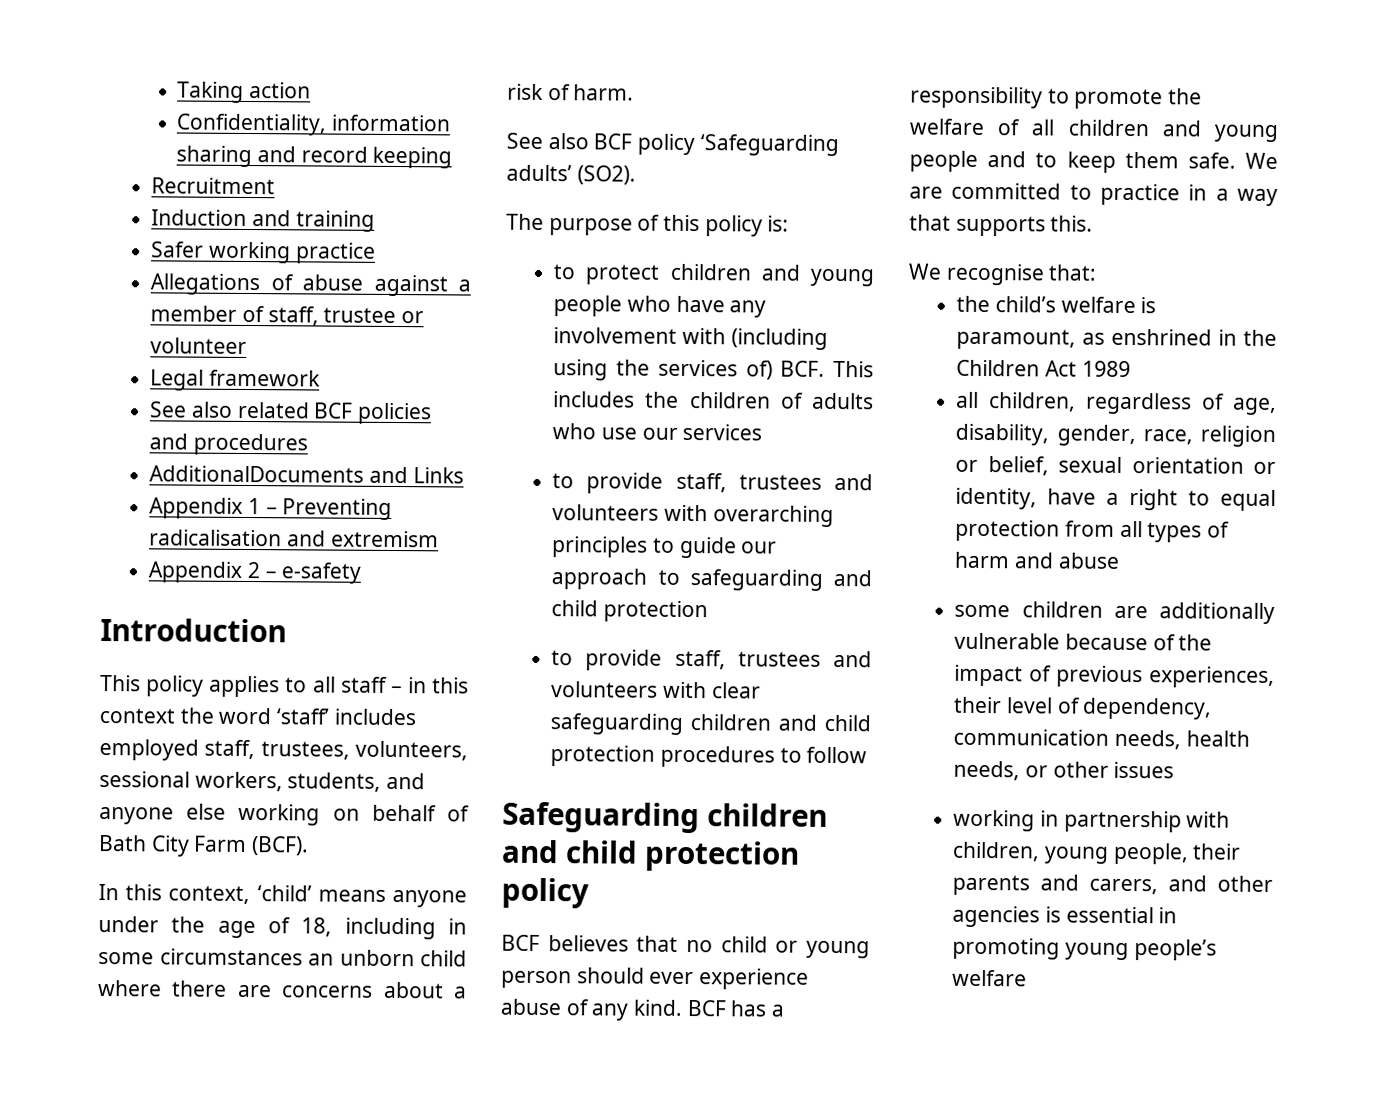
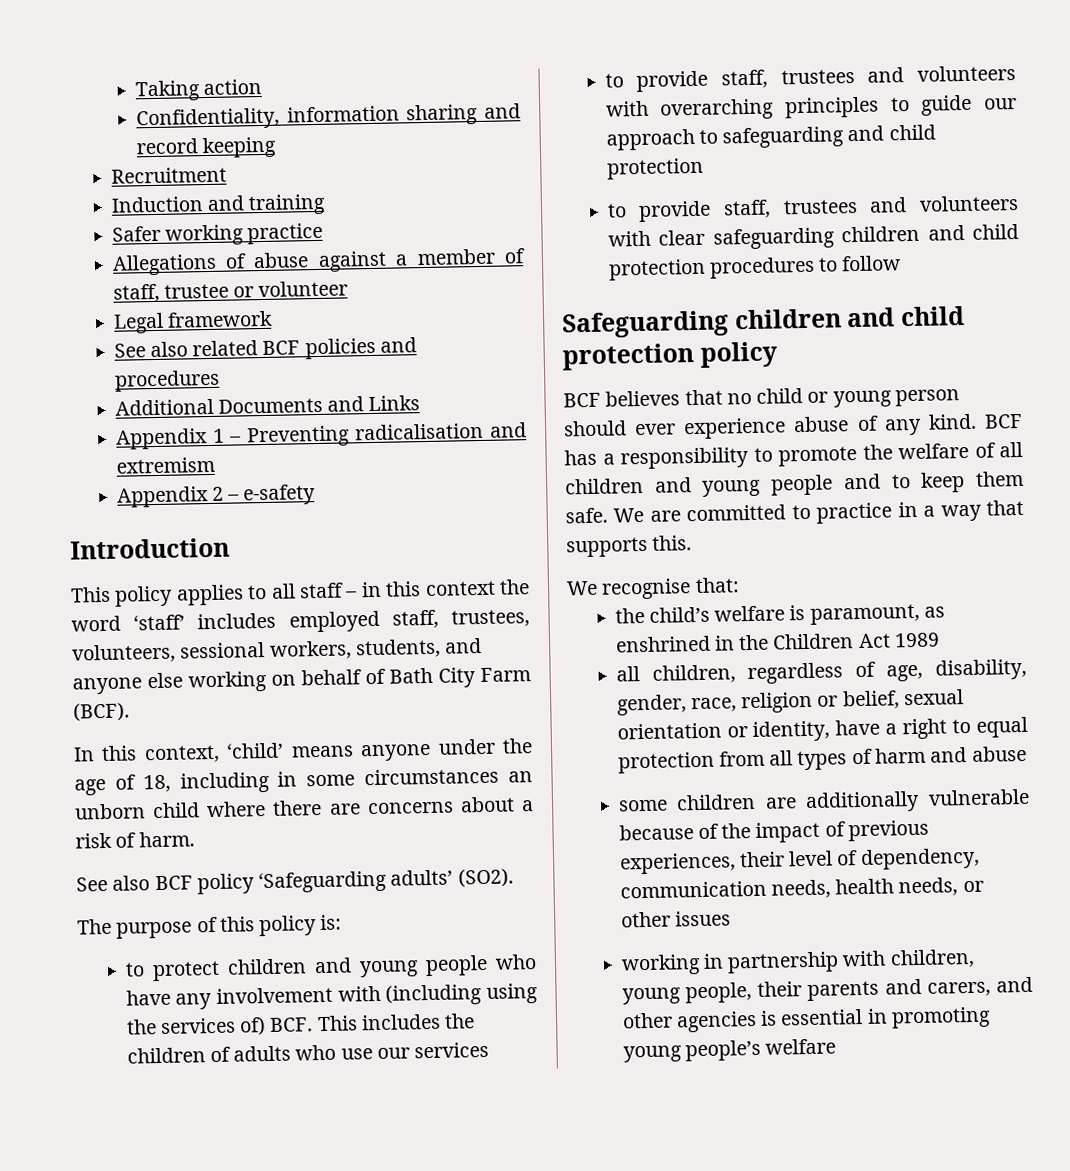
- AdditionalDocuments and Links
+ Additional Documents and Links

